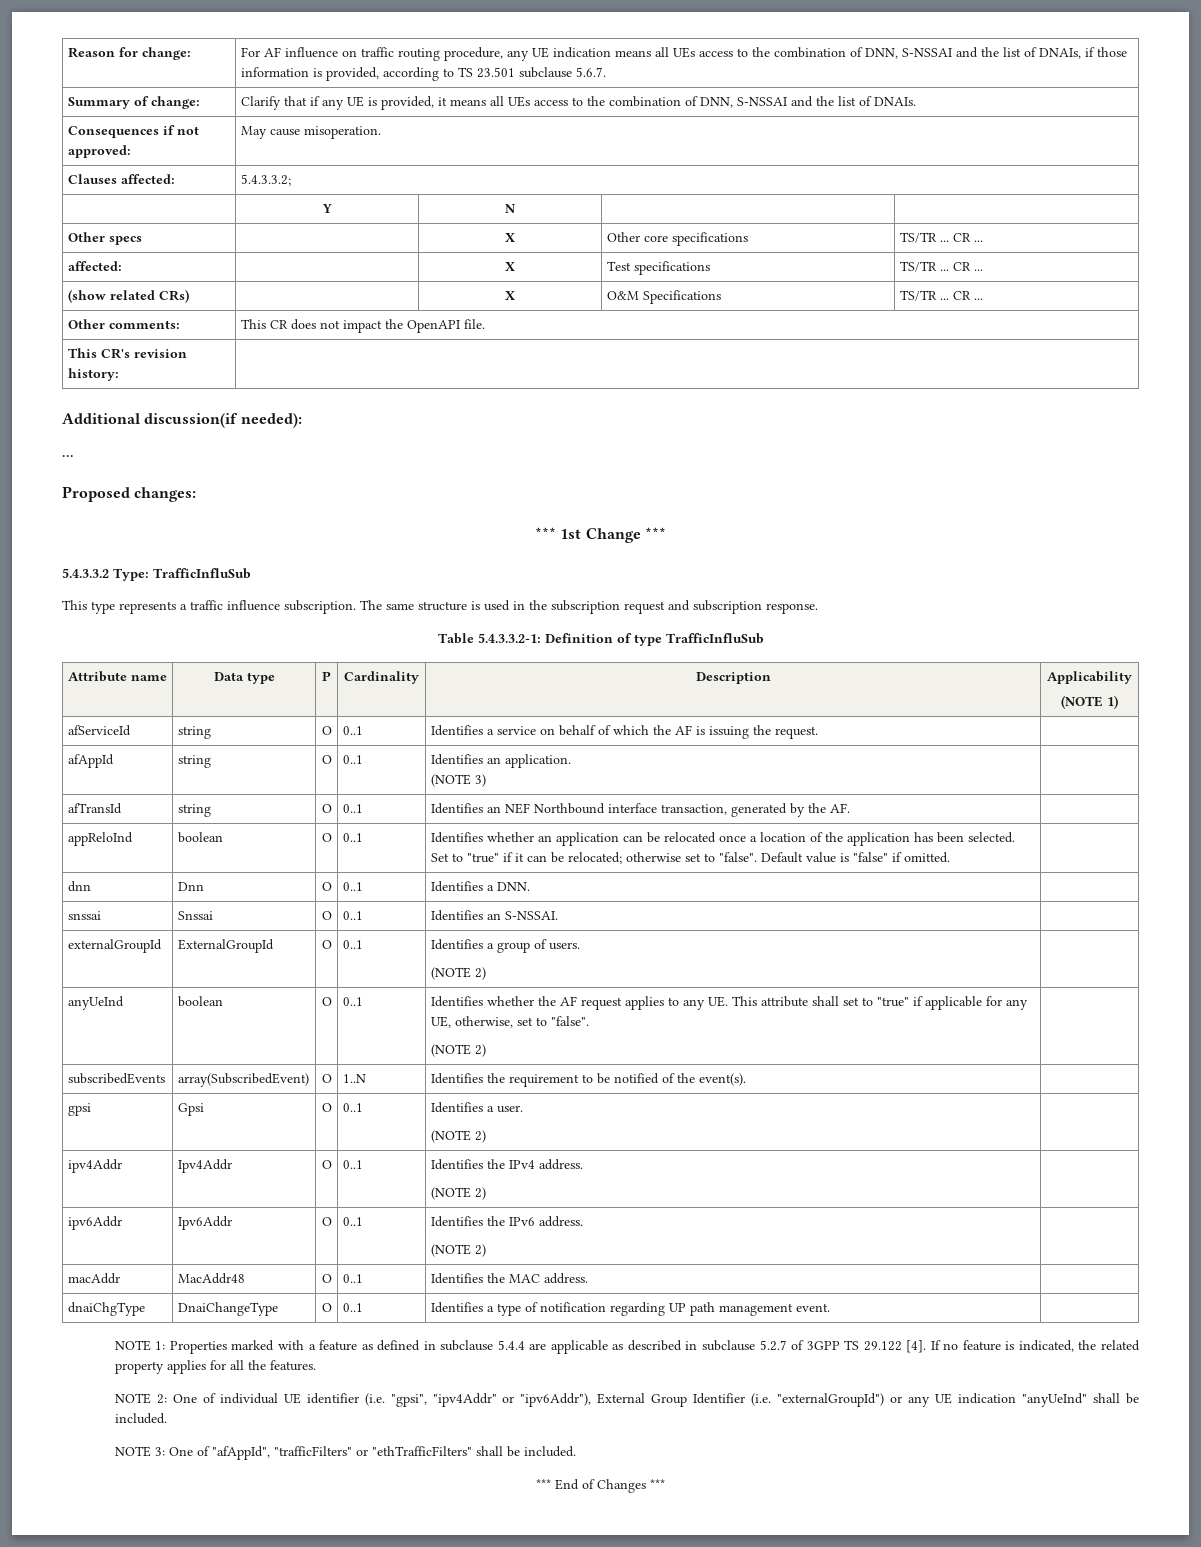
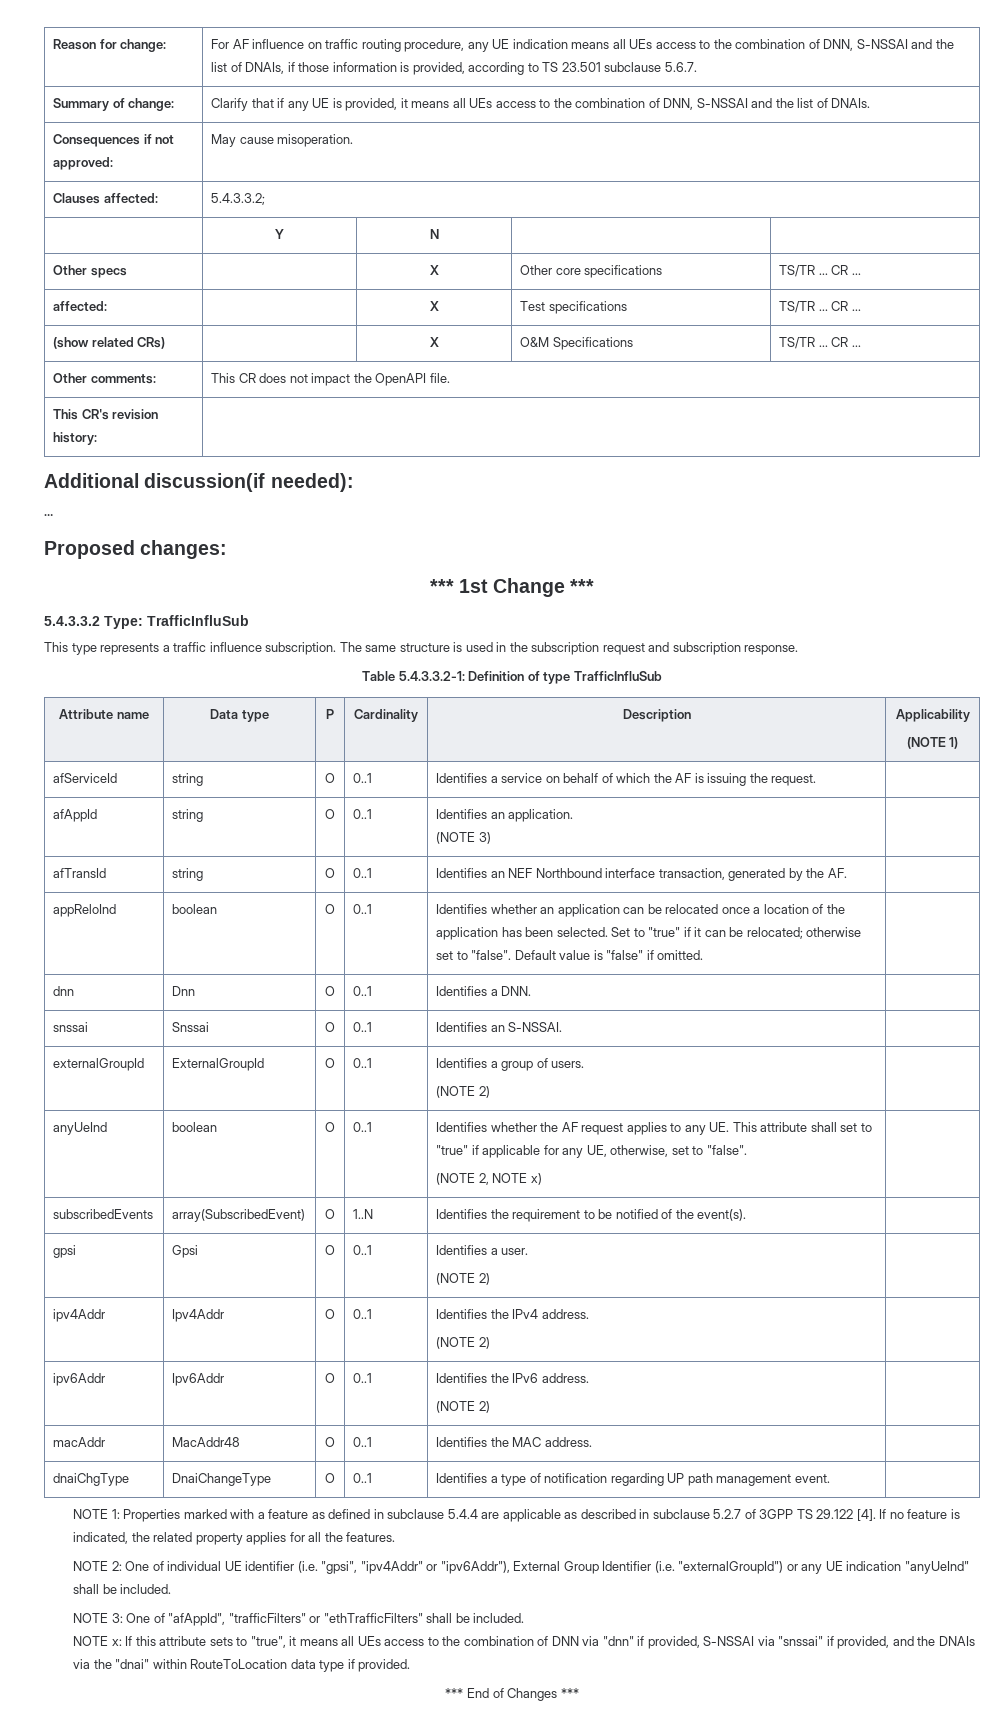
  anyUeInd | boolean | O | 0..1 | Identifies whether the AF request applies to any UE. This attribute shall set to "true" if applicable for any UE, otherwise, set to "false".
- (NOTE 2) |
+ (NOTE 2, NOTE x) |
+ NOTE x: If this attribute sets to "true", it means all UEs access to the combination of DNN via "dnn" if provided, S-NSSAI via "snssai" if provided, and the DNAIs via the "dnai" within RouteToLocation data type if provided.

